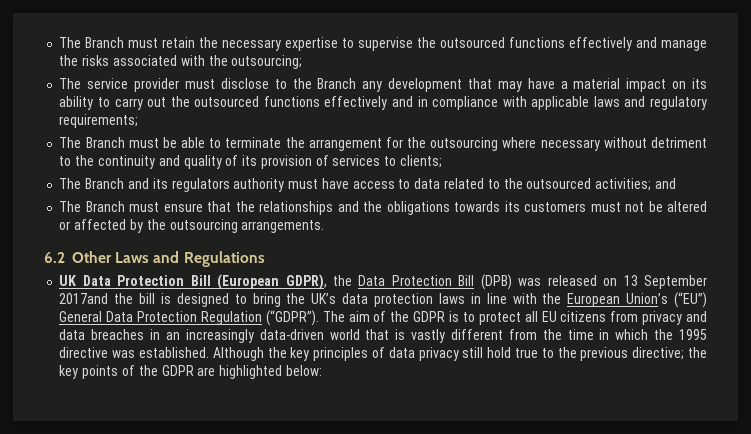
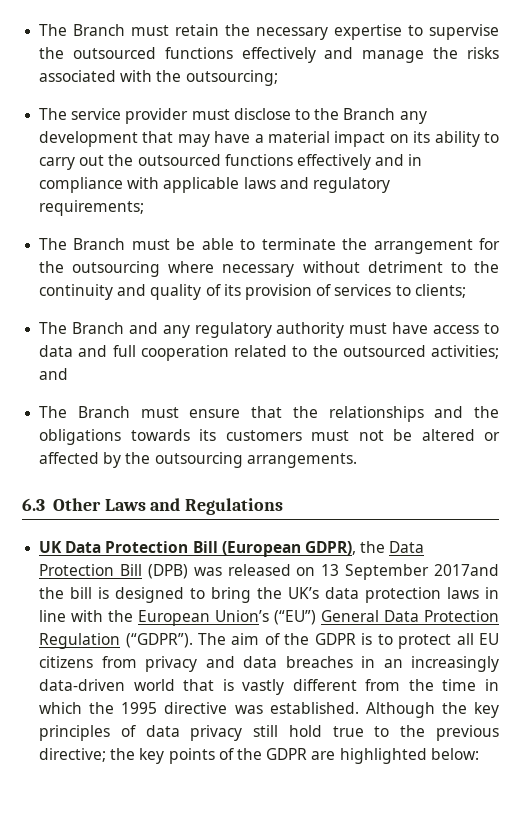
- The Branch and its regulators authority must have access to data related to the outsourced activities; and
+ The Branch and any regulatory authority must have access to data and full cooperation related to the outsourced activities; and
- 6.2 Other Laws and Regulations
+ 6.3 Other Laws and Regulations

